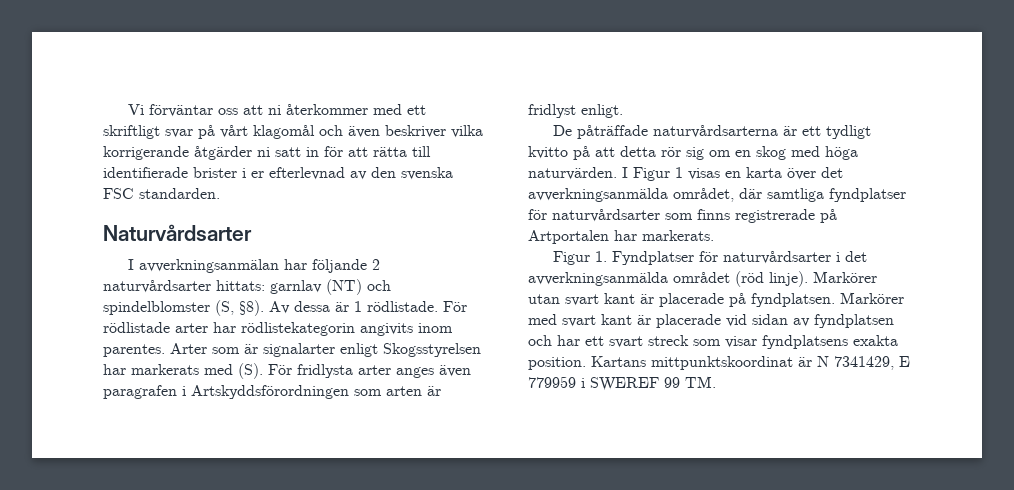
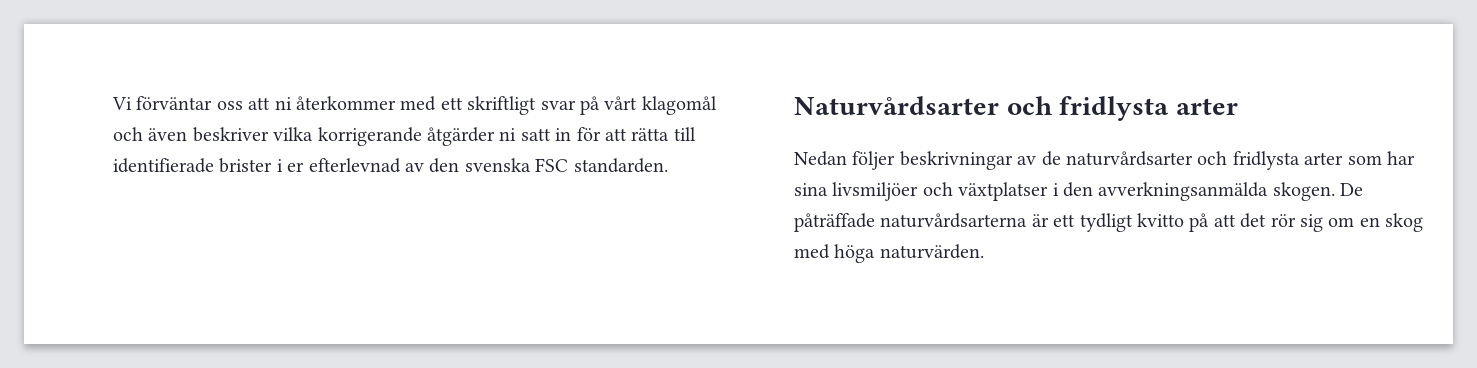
- Naturvårdsarter
- I avverkningsanmälan har följande 2 naturvårdsarter hittats: garnlav (NT) och spindelblomster (S, §8). Av dessa är 1 rödlistade. För rödlistade arter har rödlistekategorin angivits inom parentes. Arter som är signalarter enligt Skogsstyrelsen har markerats med (S). För fridlysta arter anges även paragrafen i Artskyddsförordningen som arten är fridlyst enligt.
- De påträffade naturvårdsarterna är ett tydligt kvitto på att detta rör sig om en skog med höga naturvärden. I Figur 1 visas en karta över det avverkningsanmälda området, där samtliga fyndplatser för naturvårdsarter som finns registrerade på Artportalen har markerats.
- Figur 1. Fyndplatser för naturvårdsarter i det avverkningsanmälda området (röd linje). Markörer utan svart kant är placerade på fyndplatsen. Markörer med svart kant är placerade vid sidan av fyndplatsen och har ett svart streck som visar fyndplatsens exakta position. Kartans mittpunktskoordinat är N 7341429, E 779959 i SWEREF 99 TM.
+ Naturvårdsarter och fridlysta arter
+ Nedan följer beskrivningar av de naturvårdsarter och fridlysta arter som har sina livsmiljöer och växtplatser i den avverkningsanmälda skogen. De påträffade naturvårdsarterna är ett tydligt kvitto på att det rör sig om en skog med höga naturvärden.

